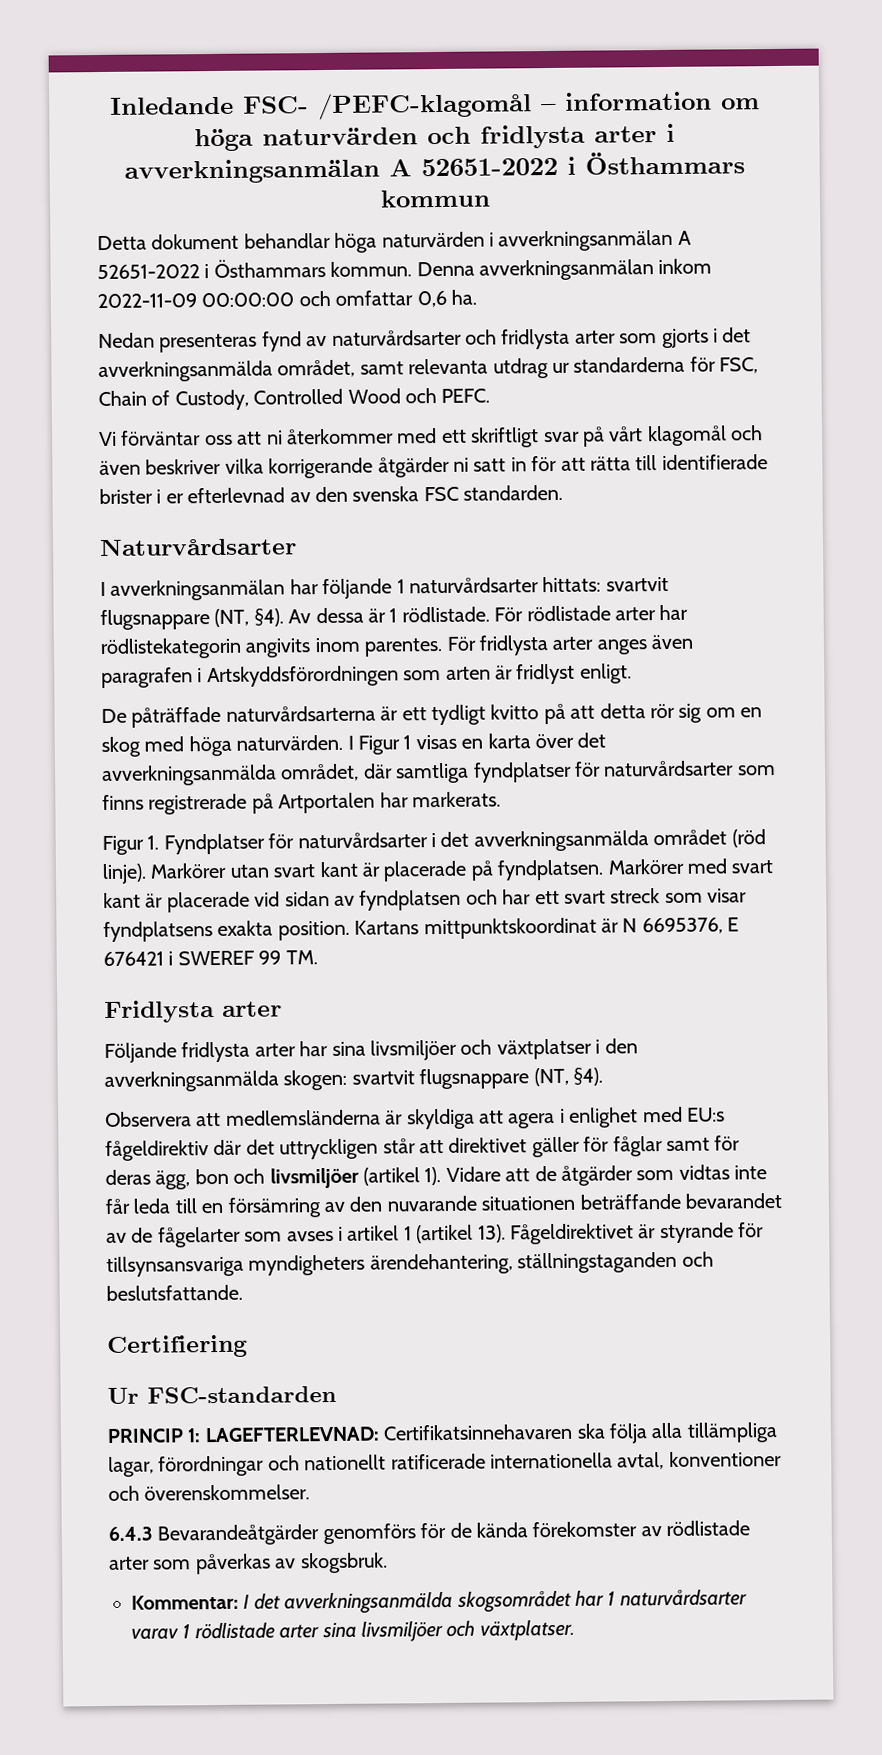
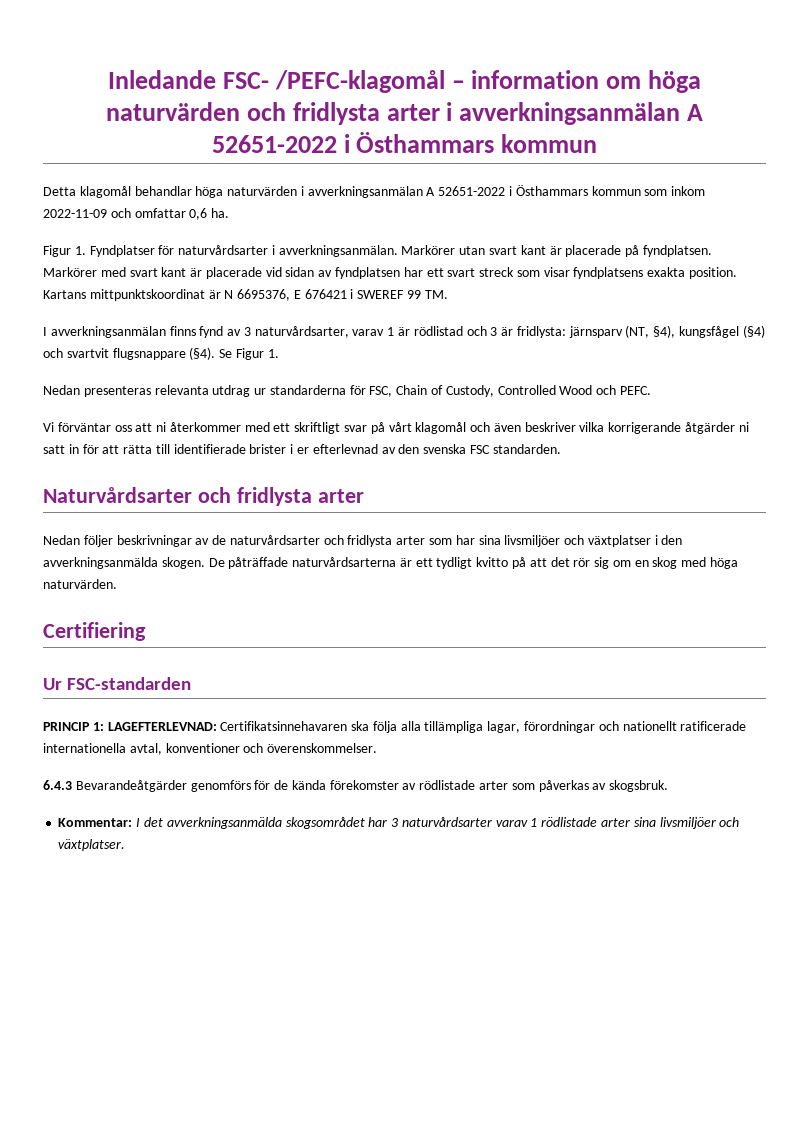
- Detta dokument behandlar höga naturvärden i avverkningsanmälan A 52651-2022 i Östhammars kommun. Denna avverkningsanmälan inkom 2022-11-09 00:00:00 och omfattar 0,6 ha.
+ Detta klagomål behandlar höga naturvärden i avverkningsanmälan A 52651-2022 i Östhammars kommun som inkom 2022-11-09 och omfattar 0,6 ha.
- Nedan presenteras fynd av naturvårdsarter och fridlysta arter som gjorts i det avverkningsanmälda området, samt relevanta utdrag ur standarderna för FSC, Chain of Custody, Controlled Wood och PEFC.
+ Figur 1. Fyndplatser för naturvårdsarter i avverkningsanmälan. Markörer utan svart kant är placerade på fyndplatsen. Markörer med svart kant är placerade vid sidan av fyndplatsen har ett svart streck som visar fyndplatsens exakta position. Kartans mittpunktskoordinat är N 6695376, E 676421 i SWEREF 99 TM.
+ I avverkningsanmälan finns fynd av 3 naturvårdsarter, varav 1 är rödlistad och 3 är fridlysta: järnsparv (NT, §4), kungsfågel (§4) och svartvit flugsnappare (§4). Se Figur 1.
+ Nedan presenteras relevanta utdrag ur standarderna för FSC, Chain of Custody, Controlled Wood och PEFC.
- Naturvårdsarter
- I avverkningsanmälan har följande 1 naturvårdsarter hittats: svartvit flugsnappare (NT, §4). Av dessa är 1 rödlistade. För rödlistade arter har rödlistekategorin angivits inom parentes. För fridlysta arter anges även paragrafen i Artskyddsförordningen som arten är fridlyst enligt.
- De påträffade naturvårdsarterna är ett tydligt kvitto på att detta rör sig om en skog med höga naturvärden. I Figur 1 visas en karta över det avverkningsanmälda området, där samtliga fyndplatser för naturvårdsarter som finns registrerade på Artportalen har markerats.
- Figur 1. Fyndplatser för naturvårdsarter i det avverkningsanmälda området (röd linje). Markörer utan svart kant är placerade på fyndplatsen. Markörer med svart kant är placerade vid sidan av fyndplatsen och har ett svart streck som visar fyndplatsens exakta position. Kartans mittpunktskoordinat är N 6695376, E 676421 i SWEREF 99 TM.
- Fridlysta arter
- Följande fridlysta arter har sina livsmiljöer och växtplatser i den avverkningsanmälda skogen: svartvit flugsnappare (NT, §4).
- Observera att medlemsländerna är skyldiga att agera i enlighet med EU:s fågeldirektiv där det uttryckligen står att direktivet gäller för fåglar samt för deras ägg, bon och livsmiljöer (artikel 1). Vidare att de åtgärder som vidtas inte får leda till en försämring av den nuvarande situationen beträffande bevarandet av de fågelarter som avses i artikel 1 (artikel 13). Fågeldirektivet är styrande för tillsynsansvariga myndigheters ärendehantering, ställningstaganden och beslutsfattande.
+ Naturvårdsarter och fridlysta arter
+ Nedan följer beskrivningar av de naturvårdsarter och fridlysta arter som har sina livsmiljöer och växtplatser i den avverkningsanmälda skogen. De påträffade naturvårdsarterna är ett tydligt kvitto på att det rör sig om en skog med höga naturvärden.
- Kommentar: I det avverkningsanmälda skogsområdet har 1 naturvårdsarter varav 1 rödlistade arter sina livsmiljöer och växtplatser.
+ Kommentar: I det avverkningsanmälda skogsområdet har 3 naturvårdsarter varav 1 rödlistade arter sina livsmiljöer och växtplatser.

